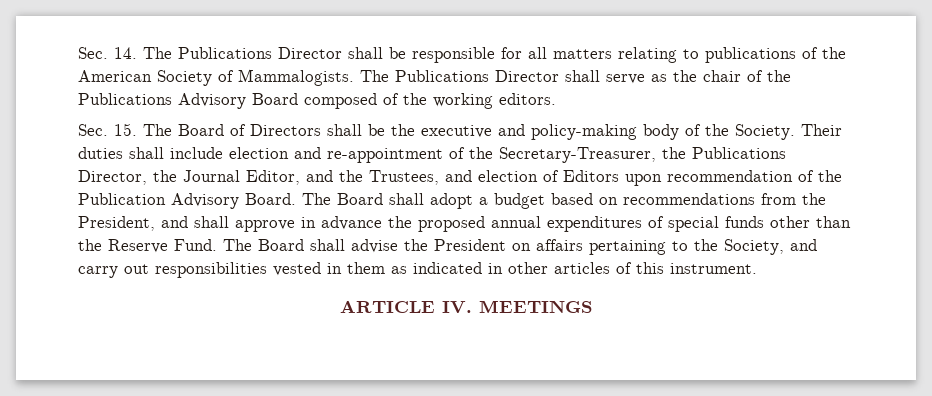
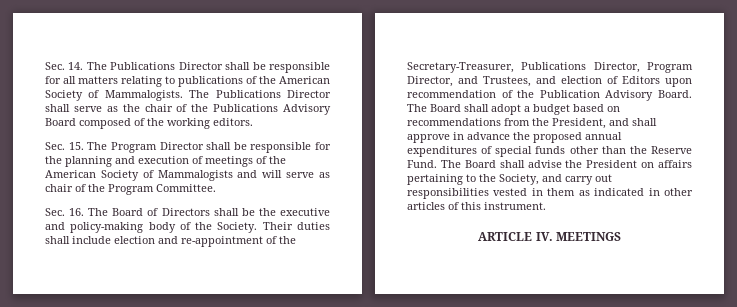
- Sec. 15. The Board of Directors shall be the executive and policy-making body of the Society.
+ Sec. 15. The Program Director shall be responsible for the planning and execution of meetings of the American Society of Mammalogists and will serve as chair of the Program Committee.
+ Sec. 16. The Board of Directors shall be the executive and policy-making body of the Society.
- Their duties shall include election and re-appointment of the Secretary-Treasurer, the Publications Director, the Journal Editor, and the Trustees, and election of Editors upon recommendation of the Publication Advisory Board.
+ Their duties shall include election and re-appointment of the Secretary-Treasurer, Publications Director, Program Director, and Trustees, and election of Editors upon recommendation of the Publication Advisory Board.

